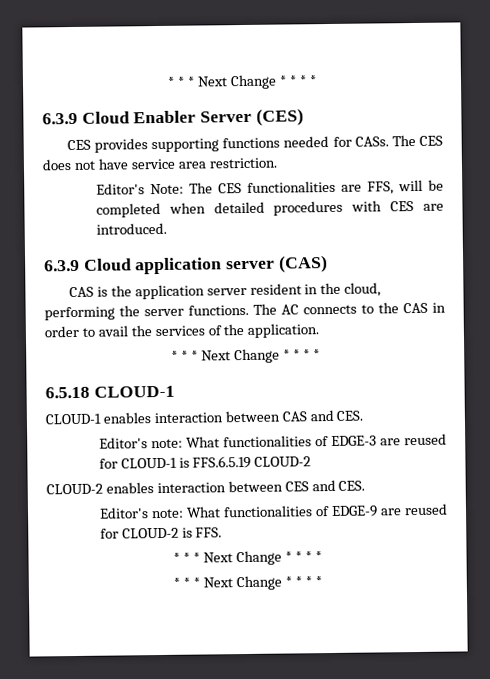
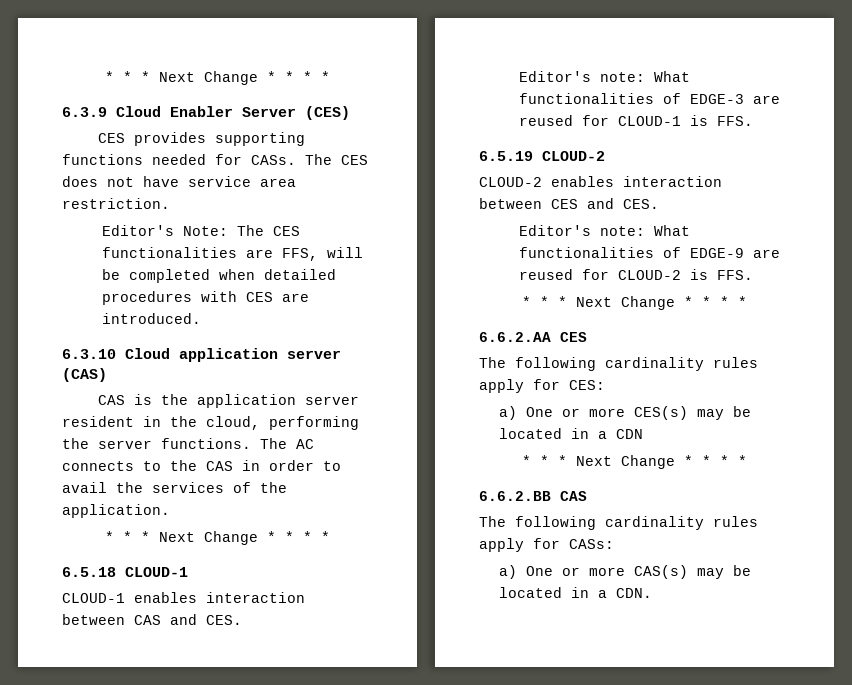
- 6.3.9 Cloud application server (CAS)
+ 6.3.10 Cloud application server (CAS)
- Editor's note: What functionalities of EDGE-3 are reused for CLOUD-1 is FFS.6.5.19 CLOUD-2
+ Editor's note: What functionalities of EDGE-3 are reused for CLOUD-1 is FFS.
+ 6.5.19 CLOUD-2
  Editor's note: What functionalities of EDGE-9 are reused for CLOUD-2 is FFS.
  * * * Next Change * * * *
+ 6.6.2.AA CES
+ The following cardinality rules apply for CES:
+ a) One or more CES(s) may be located in a CDN
  * * * Next Change * * * *
+ 6.6.2.BB CAS
+ The following cardinality rules apply for CASs:
+ a) One or more CAS(s) may be located in a CDN.

